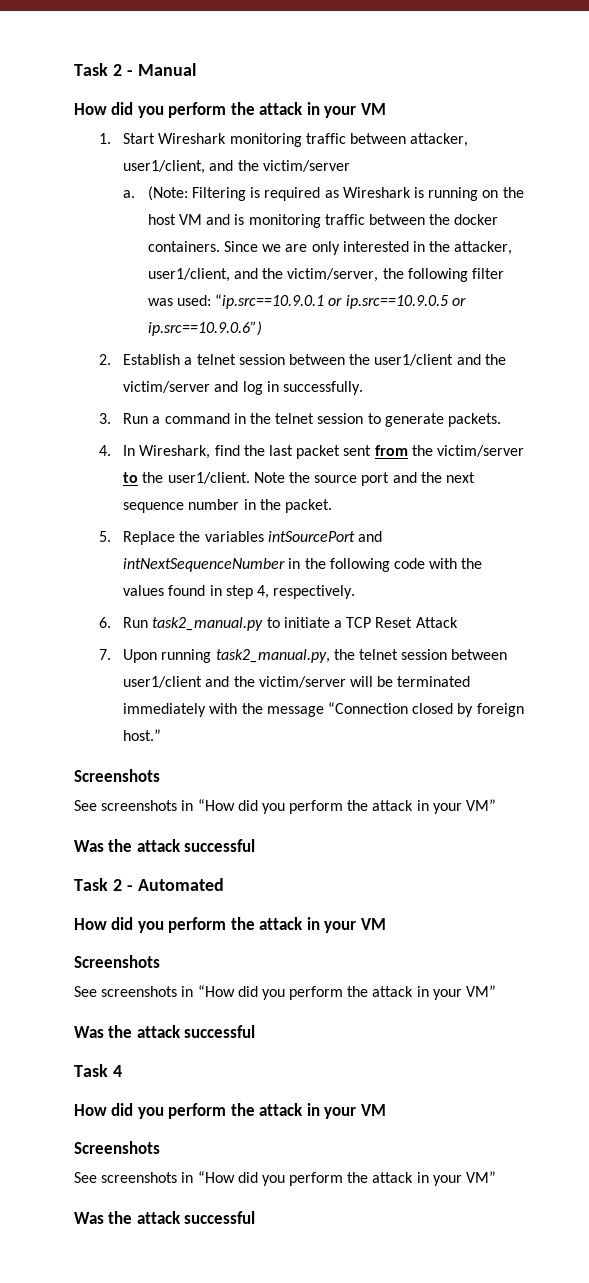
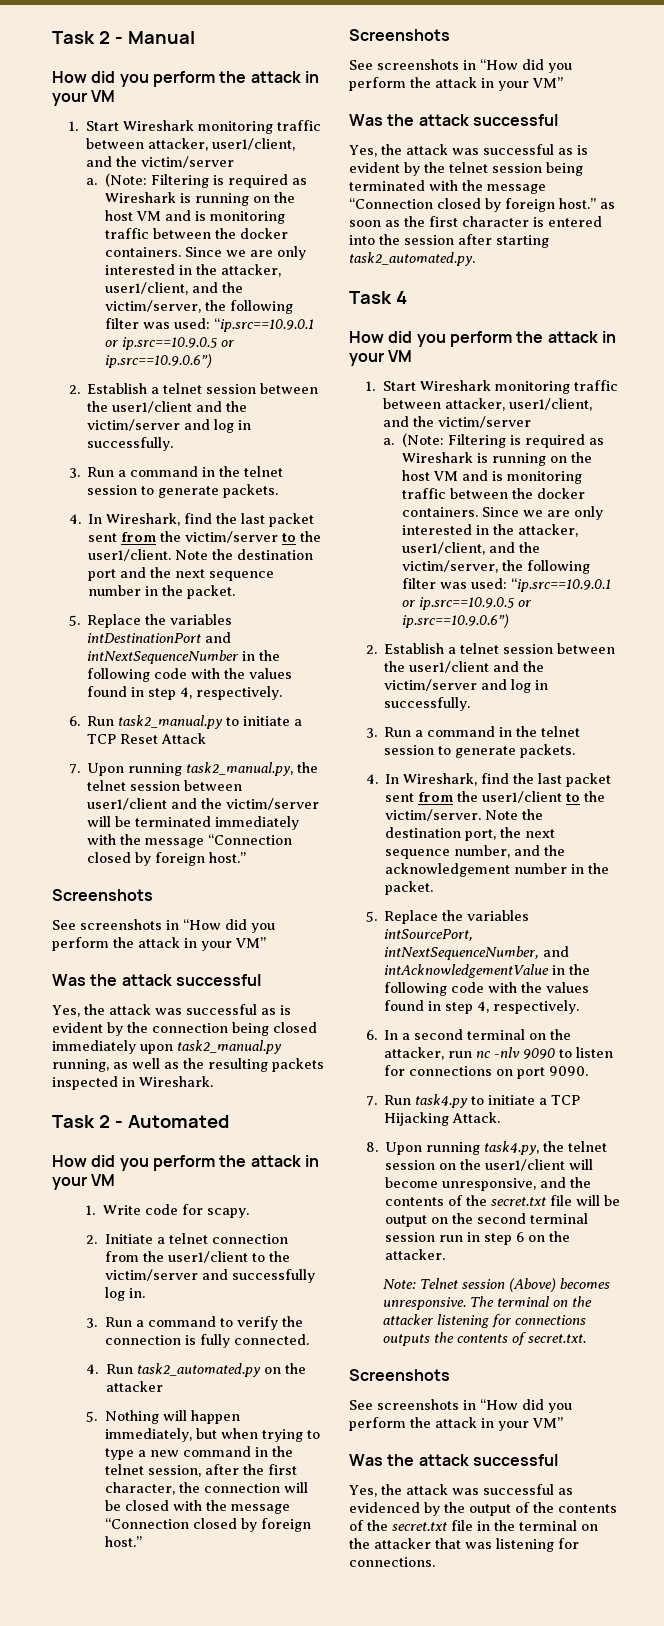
- Note the source port and the next sequence number in the packet.
+ Note the destination port and the next sequence number in the packet.
- 5. Replace the variables intSourcePort and intNextSequenceNumber in the following code with the values found in step 4, respectively.
+ 5. Replace the variables intDestinationPort and intNextSequenceNumber in the following code with the values found in step 4, respectively.
+ Yes, the attack was successful as is evident by the connection being closed immediately upon task2_manual.py running, as well as the resulting packets inspected in Wireshark.
+ 1. Write code for scapy.
+ 2. Initiate a telnet connection from the user1/client to the victim/server and successfully log in.
+ 3. Run a command to verify the connection is fully connected.
+ 4. Run task2_automated.py on the attacker
+ 5. Nothing will happen immediately, but when trying to type a new command in the telnet session, after the first character, the connection will be closed with the message “Connection closed by foreign host.”
+ Yes, the attack was successful as is evident by the telnet session being terminated with the message “Connection closed by foreign host.” as soon as the first character is entered into the session after starting task2_automated.py.
  Task 4
  How did you perform the attack in your VM
+ 1. Start Wireshark monitoring traffic between attacker, user1/client, and the victim/server
+ a. (Note: Filtering is required as Wireshark is running on the host VM and is monitoring traffic between the docker containers. Since we are only interested in the attacker, user1/client, and the victim/server, the following filter was used: “ip.src==10.9.0.1 or ip.src==10.9.0.5 or ip.src==10.9.0.6”)
+ 2. Establish a telnet session between the user1/client and the victim/server and log in successfully.
+ 3. Run a command in the telnet session to generate packets.
+ 4. In Wireshark, find the last packet sent from the user1/client to the victim/server. Note the destination port, the next sequence number, and the acknowledgement number in the packet.
+ 5. Replace the variables intSourcePort, intNextSequenceNumber, and intAcknowledgementValue in the following code with the values found in step 4, respectively.
+ 6. In a second terminal on the attacker, run nc -nlv 9090 to listen for connections on port 9090.
+ 7. Run task4.py to initiate a TCP Hijacking Attack.
+ 8. Upon running task4.py, the telnet session on the user1/client will become unresponsive, and the contents of the secret.txt file will be output on the second terminal session run in step 6 on the attacker.
+ Note: Telnet session (Above) becomes unresponsive. The terminal on the attacker listening for connections outputs the contents of secret.txt.
+ Yes, the attack was successful as evidenced by the output of the contents of the secret.txt file in the terminal on the attacker that was listening for connections.

